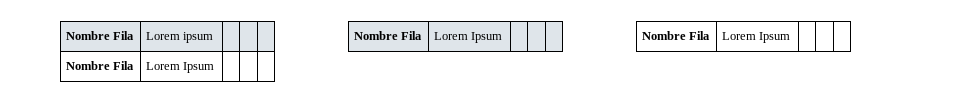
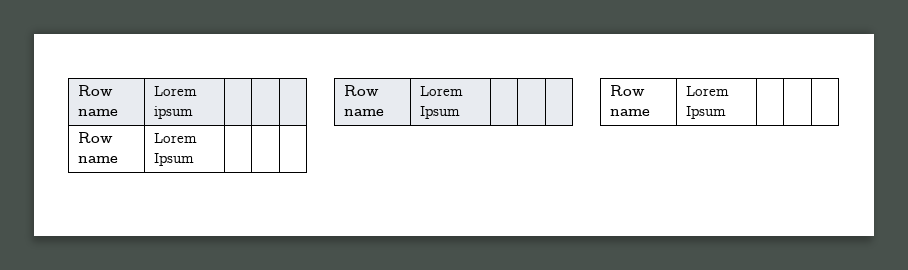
- Nombre Fila | Lorem ipsum | | |
- Nombre Fila | Lorem Ipsum | | |
- Nombre Fila | Lorem Ipsum | | |
- Nombre Fila | Lorem Ipsum | | |
+ Row name | Lorem ipsum | | |
+ Row name | Lorem Ipsum | | |
+ Row name | Lorem Ipsum | | |
+ Row name | Lorem Ipsum | | |

